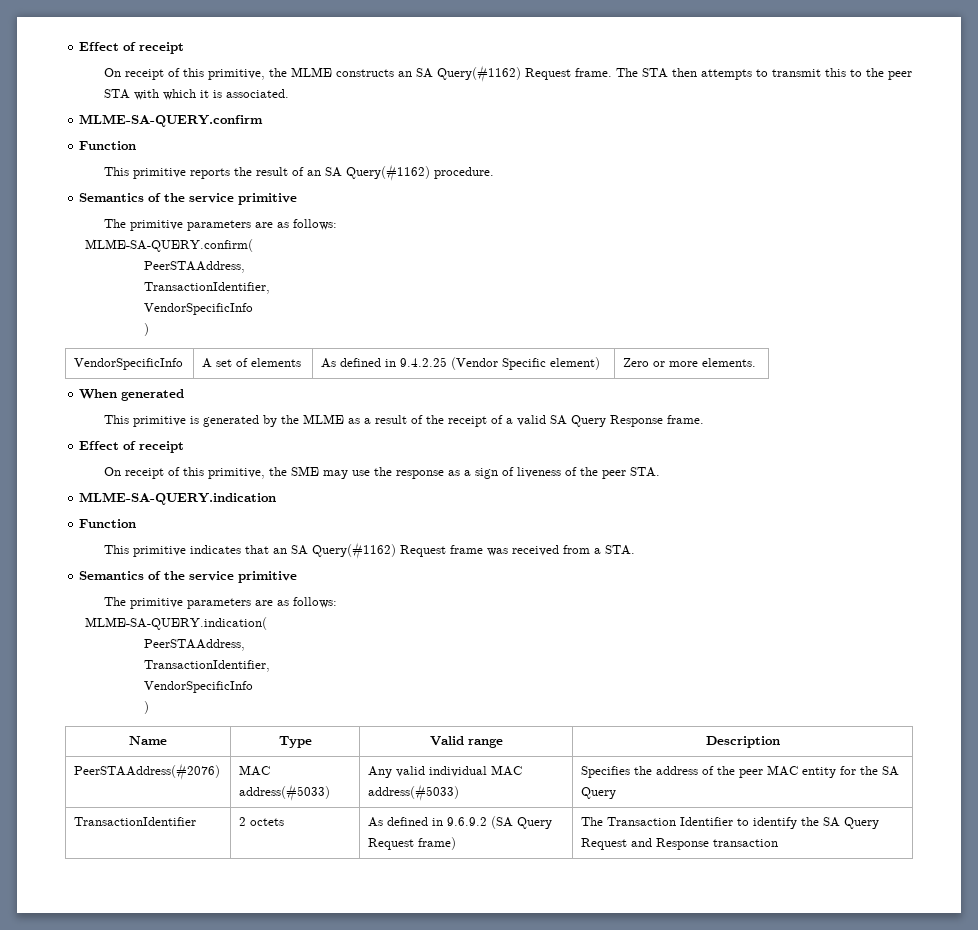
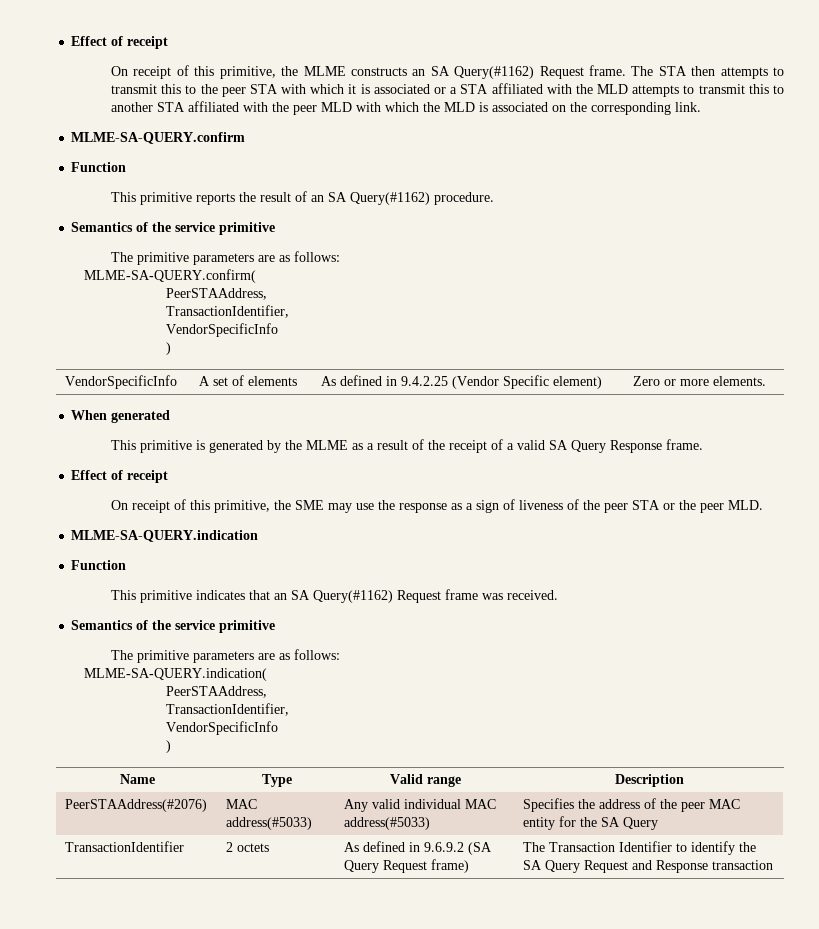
- The STA then attempts to transmit this to the peer STA with which it is associated.
+ The STA then attempts to transmit this to the peer STA with which it is associated or a STA affiliated with the MLD attempts to transmit this to another STA affiliated with the peer MLD with which the MLD is associated on the corresponding link.
- On receipt of this primitive, the SME may use the response as a sign of liveness of the peer STA.
+ On receipt of this primitive, the SME may use the response as a sign of liveness of the peer STA or the peer MLD.
- This primitive indicates that an SA Query(#1162) Request frame was received from a STA.
+ This primitive indicates that an SA Query(#1162) Request frame was received.

